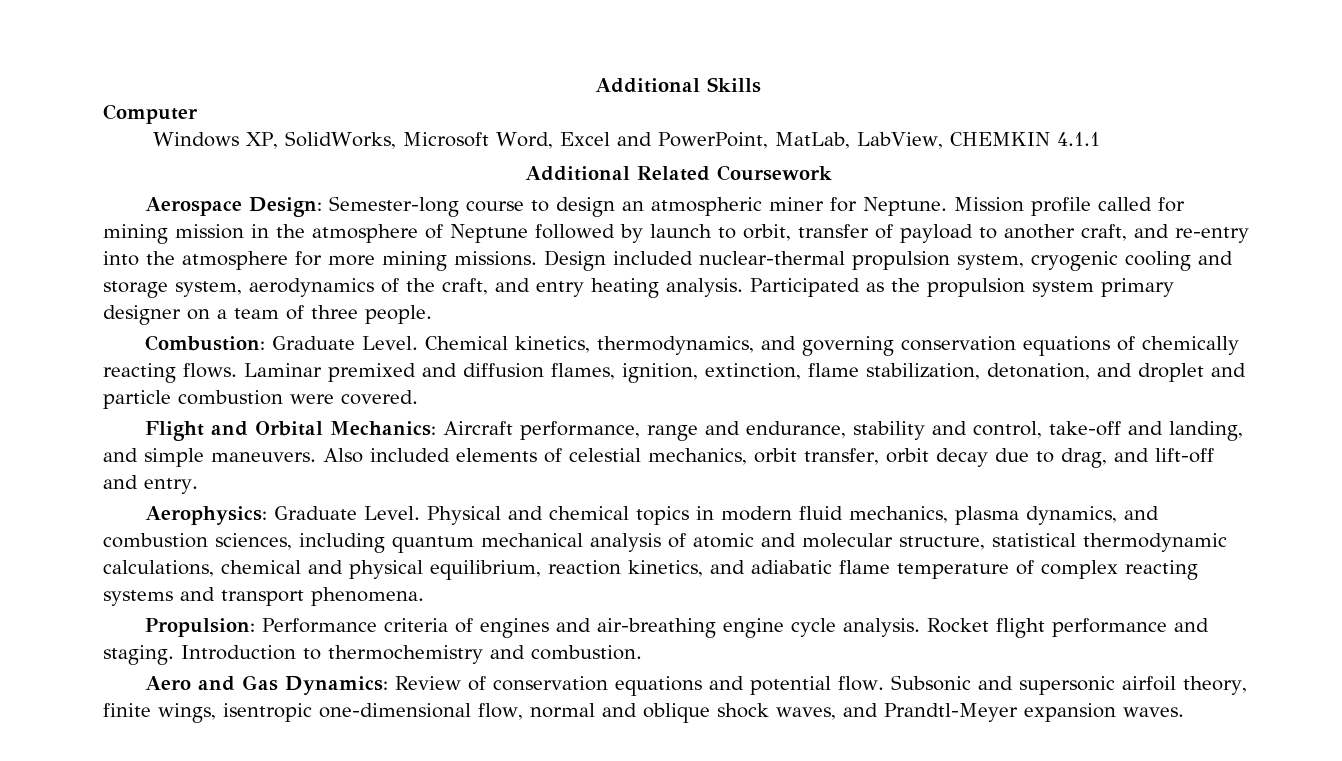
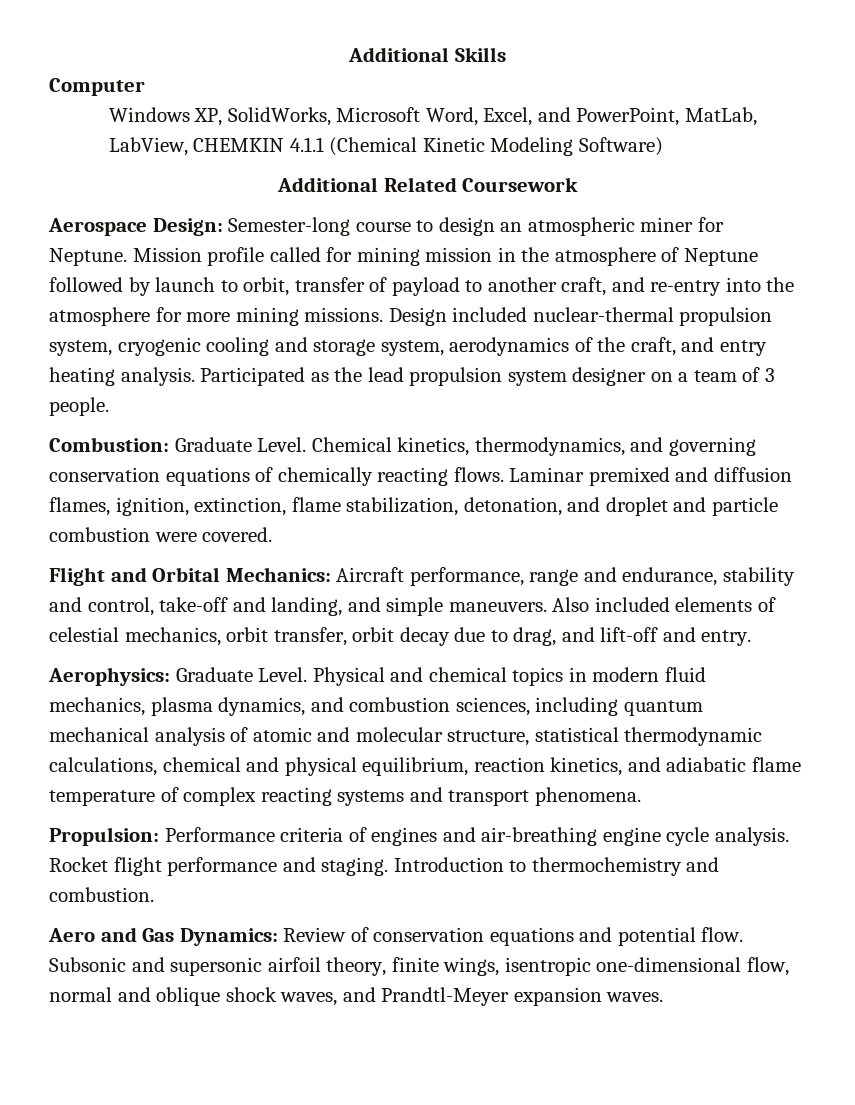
- Windows XP, SolidWorks, Microsoft Word, Excel and PowerPoint, MatLab, LabView, CHEMKIN 4.1.1
+ Windows XP, SolidWorks, Microsoft Word, Excel, and PowerPoint, MatLab, LabView, CHEMKIN 4.1.1 (Chemical Kinetic Modeling Software)
- Participated as the propulsion system primary designer on a team of three people.
+ Participated as the lead propulsion system designer on a team of 3 people.

